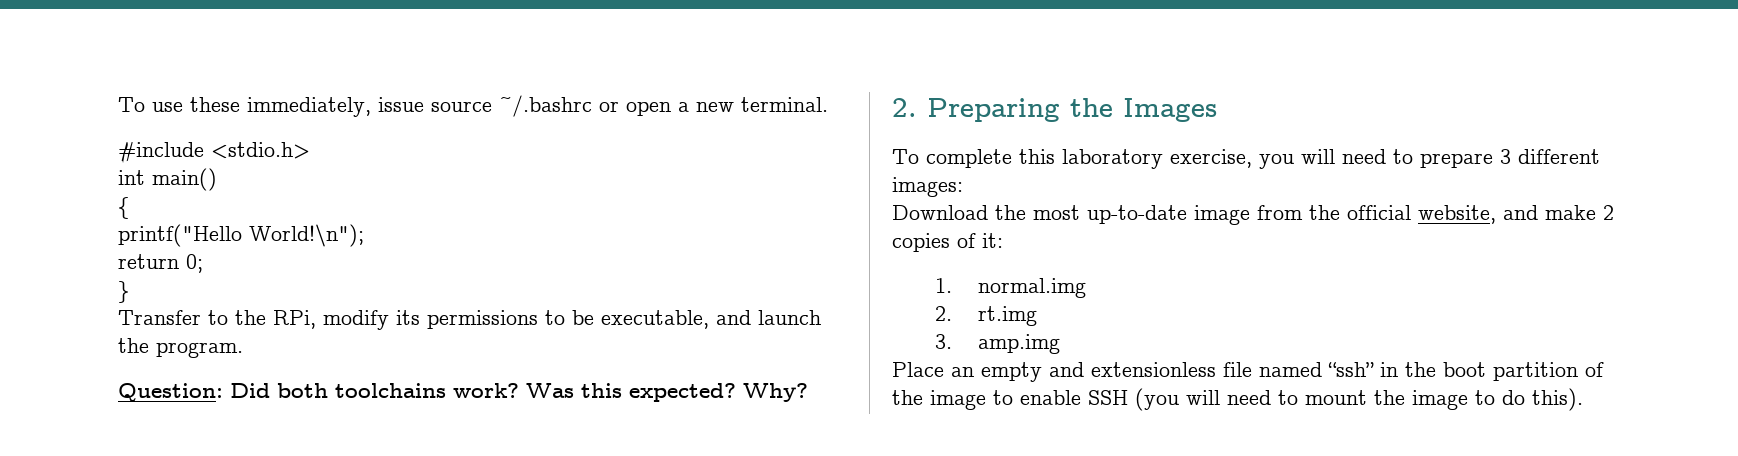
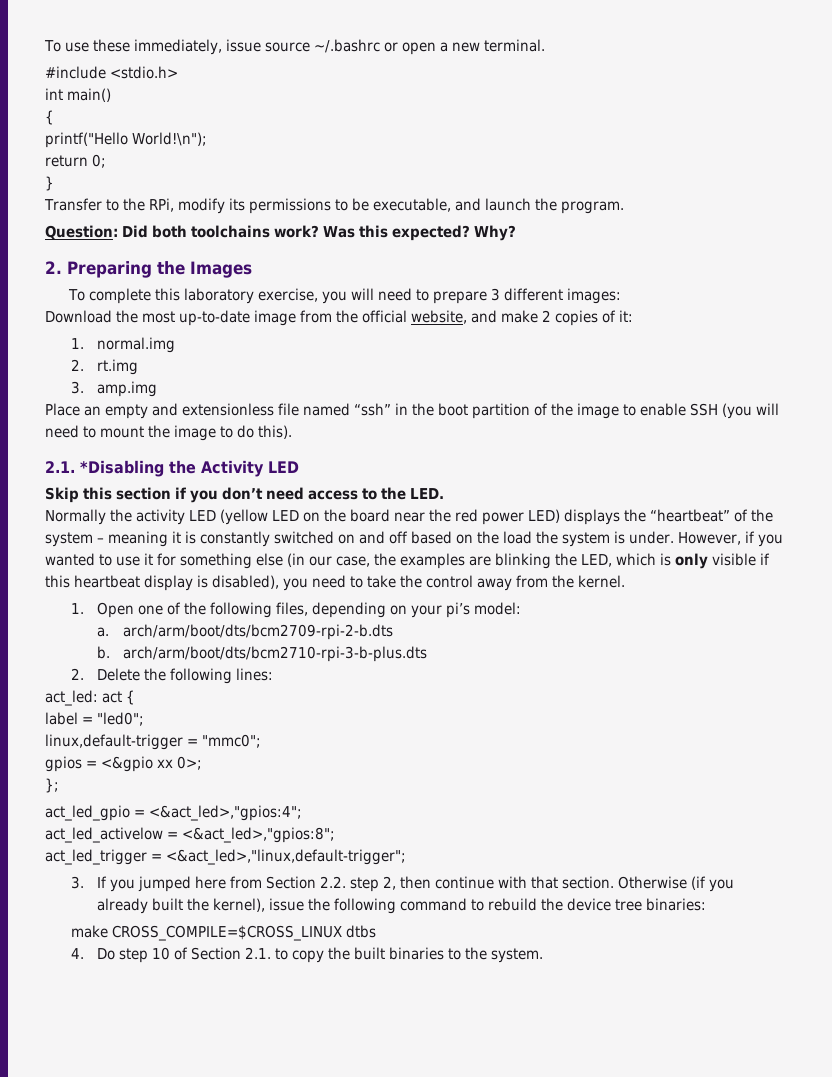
+ 2.1. *Disabling the Activity LED
+ Skip this section if you don’t need access to the LED.
+ Normally the activity LED (yellow LED on the board near the red power LED) displays the “heartbeat” of the system – meaning it is constantly switched on and off based on the load the system is under. However, if you wanted to use it for something else (in our case, the examples are blinking the LED, which is only visible if this heartbeat display is disabled), you need to take the control away from the kernel.
+ 1. Open one of the following files, depending on your pi’s model:
+ a. arch/arm/boot/dts/bcm2709-rpi-2-b.dts
+ b. arch/arm/boot/dts/bcm2710-rpi-3-b-plus.dts
+ 2. Delete the following lines:
+ act_led: act {
+ label = "led0";
+ linux,default-trigger = "mmc0";
+ gpios = <&gpio xx 0>;
+ };
+ act_led_gpio = <&act_led>,"gpios:4";
+ act_led_activelow = <&act_led>,"gpios:8";
+ act_led_trigger = <&act_led>,"linux,default-trigger";
+ 3. If you jumped here from Section 2.2. step 2, then continue with that section. Otherwise (if you already built the kernel), issue the following command to rebuild the device tree binaries:
+ make CROSS_COMPILE=$CROSS_LINUX dtbs
+ 4. Do step 10 of Section 2.1. to copy the built binaries to the system.

